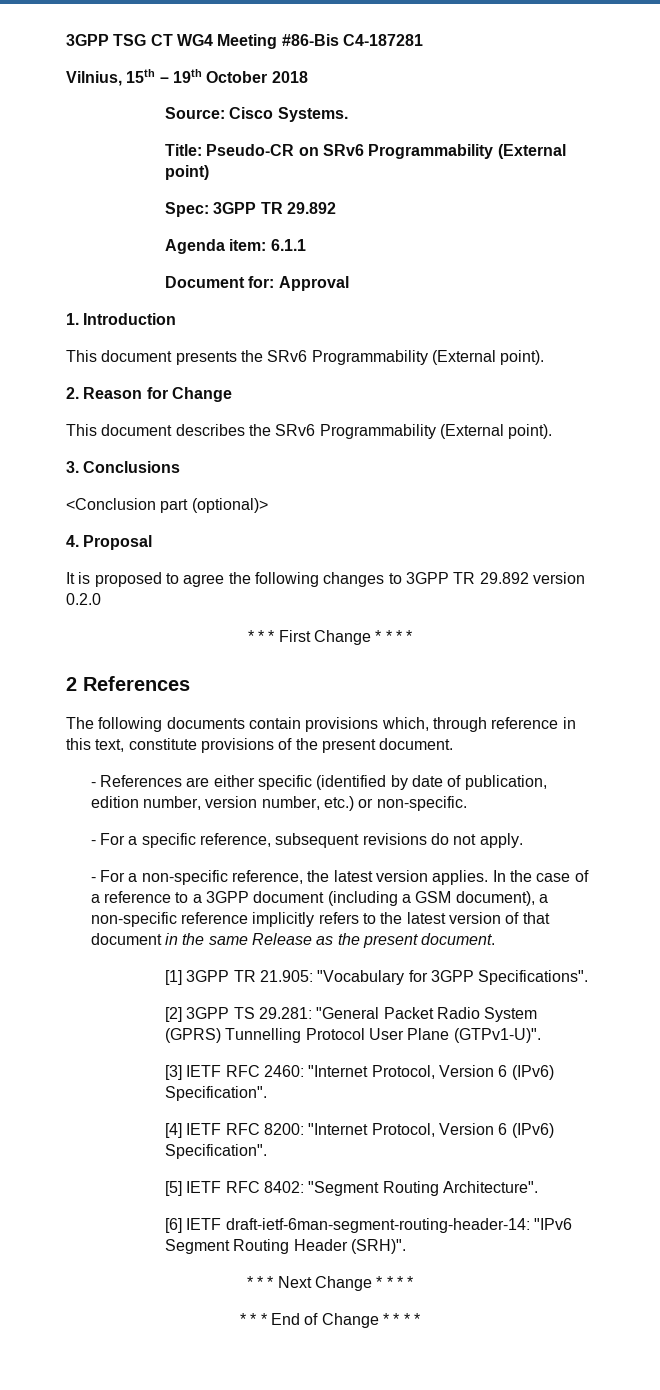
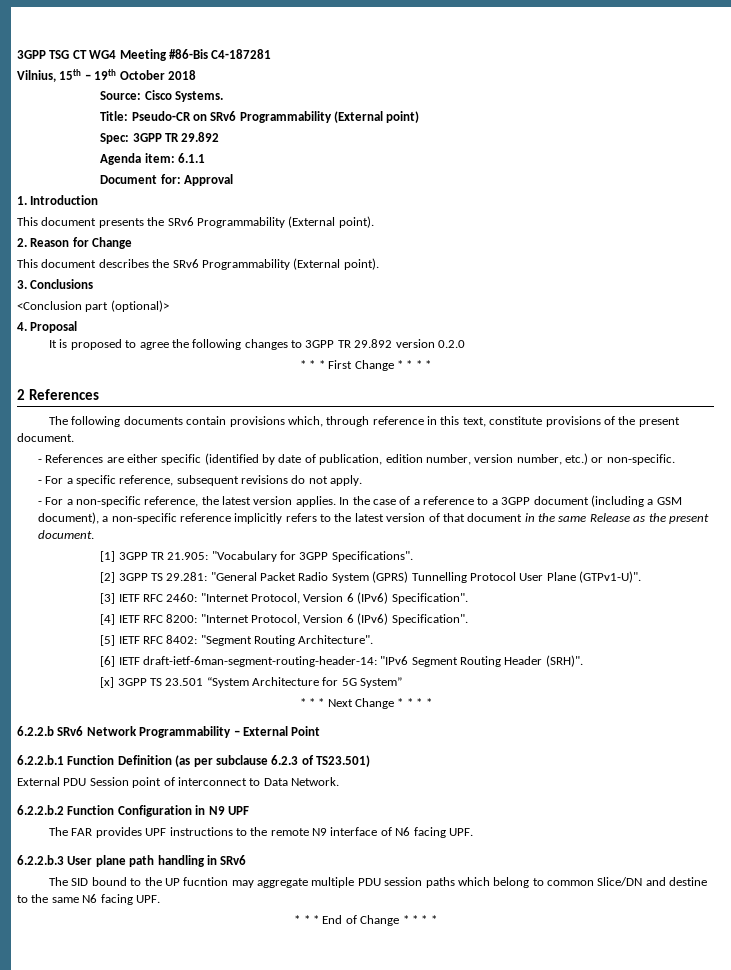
+ [x] 3GPP TS 23.501 “System Architecture for 5G System”
+ 6.2.2.b SRv6 Network Programmability – External Point
+ 6.2.2.b.1 Function Definition (as per subclause 6.2.3 of TS23.501)
+ External PDU Session point of interconnect to Data Network.
+ 6.2.2.b.2 Function Configuration in N9 UPF
+ The FAR provides UPF instructions to the remote N9 interface of N6 facing UPF.
+ 6.2.2.b.3 User plane path handling in SRv6
+ The SID bound to the UP fucntion may aggregate multiple PDU session paths which belong to common Slice/DN and destine to the same N6 facing UPF.

